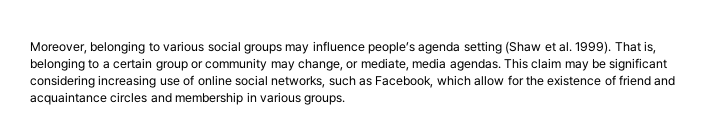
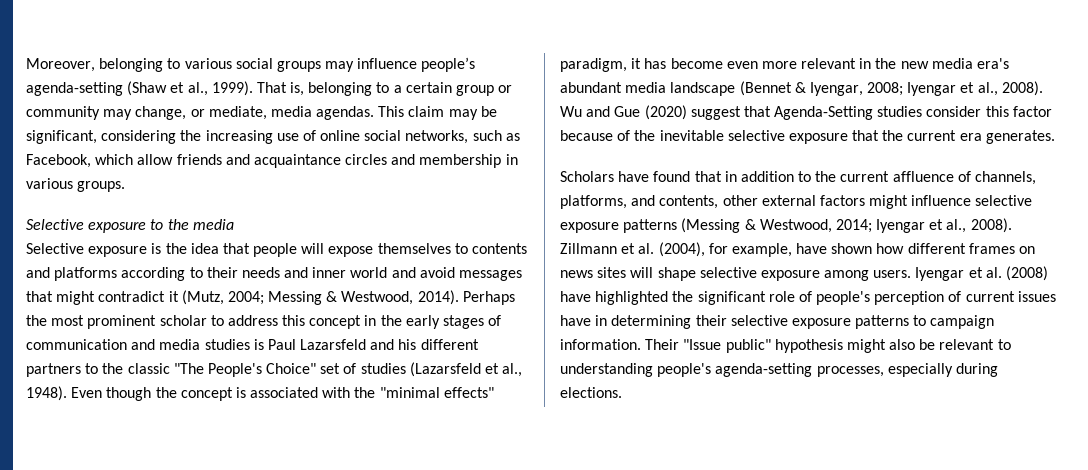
- Moreover, belonging to various social groups may influence people’s agenda setting (Shaw et al. 1999).
+ Moreover, belonging to various social groups may influence people’s agenda-setting (Shaw et al., 1999).
- This claim may be significant considering increasing use of online social networks, such as Facebook, which allow for the existence of friend and acquaintance circles and membership in various groups.
+ This claim may be significant, considering the increasing use of online social networks, such as Facebook, which allow friends and acquaintance circles and membership in various groups.
+ Selective exposure to the media
+ Selective exposure is the idea that people will expose themselves to contents and platforms according to their needs and inner world and avoid messages that might contradict it (Mutz, 2004; Messing & Westwood, 2014). Perhaps the most prominent scholar to address this concept in the early stages of communication and media studies is Paul Lazarsfeld and his different partners to the classic "The People's Choice" set of studies (Lazarsfeld et al., 1948). Even though the concept is associated with the "minimal effects" paradigm, it has become even more relevant in the new media era's abundant media landscape (Bennet & Iyengar, 2008; Iyengar et al., 2008). Wu and Gue (2020) suggest that Agenda-Setting studies consider this factor because of the inevitable selective exposure that the current era generates.
+ Scholars have found that in addition to the current affluence of channels, platforms, and contents, other external factors might influence selective exposure patterns (Messing & Westwood, 2014; Iyengar et al., 2008). Zillmann et al. (2004), for example, have shown how different frames on news sites will shape selective exposure among users. Iyengar et al. (2008) have highlighted the significant role of people's perception of current issues have in determining their selective exposure patterns to campaign information. Their "Issue public" hypothesis might also be relevant to understanding people's agenda-setting processes, especially during elections.

